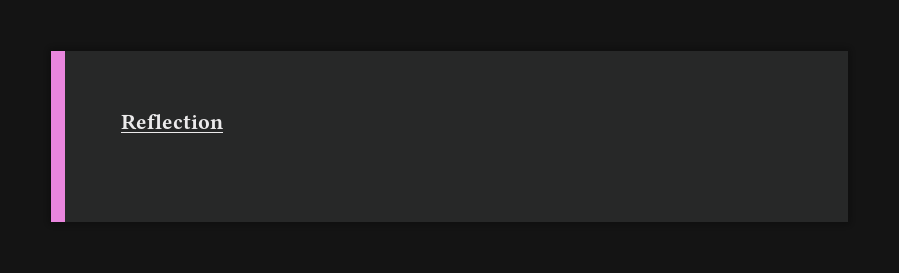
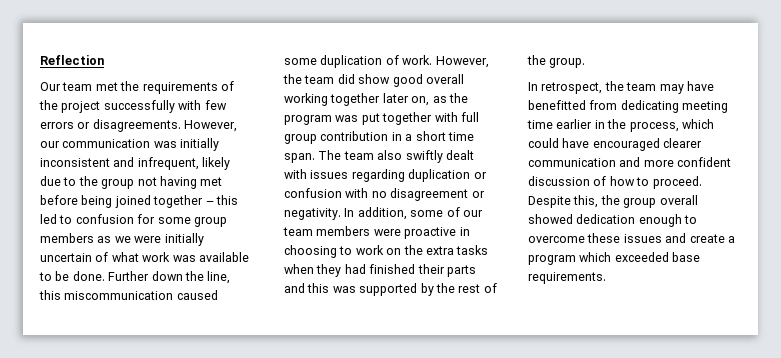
+ Our team met the requirements of the project successfully with few errors or disagreements. However, our communication was initially inconsistent and infrequent, likely due to the group not having met before being joined together – this led to confusion for some group members as we were initially uncertain of what work was available to be done. Further down the line, this miscommunication caused some duplication of work. However, the team did show good overall working together later on, as the program was put together with full group contribution in a short time span. The team also swiftly dealt with issues regarding duplication or confusion with no disagreement or negativity. In addition, some of our team members were proactive in choosing to work on the extra tasks when they had finished their parts and this was supported by the rest of the group.
+ In retrospect, the team may have benefitted from dedicating meeting time earlier in the process, which could have encouraged clearer communication and more confident discussion of how to proceed. Despite this, the group overall showed dedication enough to overcome these issues and create a program which exceeded base requirements.

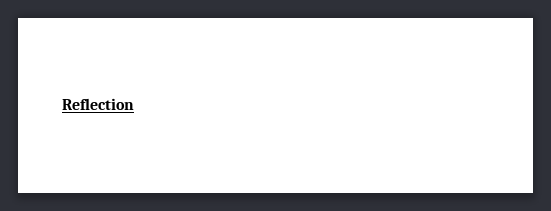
- Our team met the requirements of the project successfully with few errors or disagreements. However, our communication was initially inconsistent and infrequent, likely due to the group not having met before being joined together – this led to confusion for some group members as we were initially uncertain of what work was available to be done. Further down the line, this miscommunication caused some duplication of work. However, the team did show good overall working together later on, as the program was put together with full group contribution in a short time span. The team also swiftly dealt with issues regarding duplication or confusion with no disagreement or negativity. In addition, some of our team members were proactive in choosing to work on the extra tasks when they had finished their parts and this was supported by the rest of the group.
- In retrospect, the team may have benefitted from dedicating meeting time earlier in the process, which could have encouraged clearer communication and more confident discussion of how to proceed. Despite this, the group overall showed dedication enough to overcome these issues and create a program which exceeded base requirements.

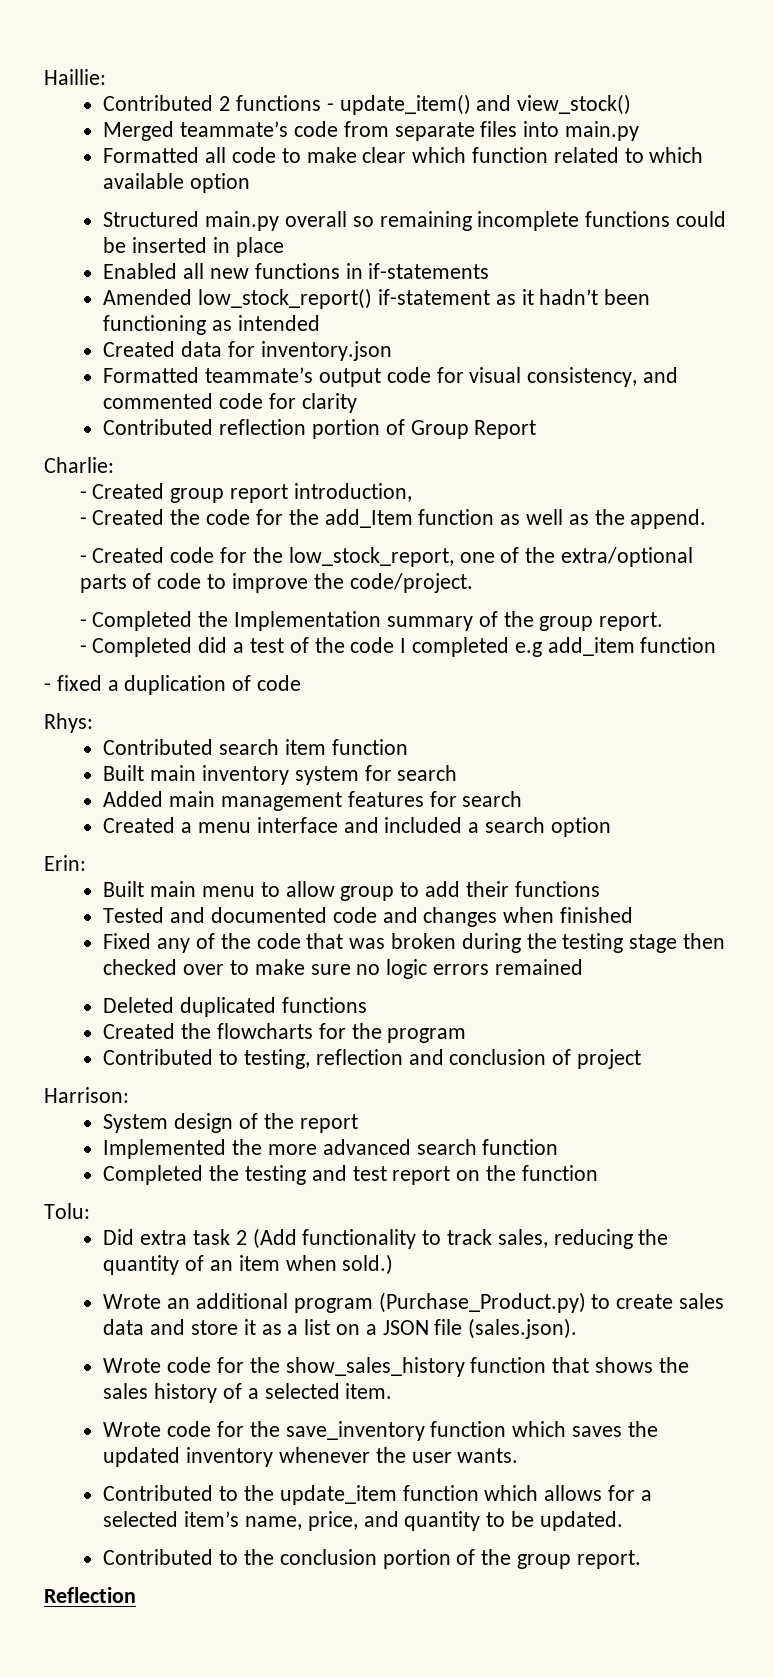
+ Haillie:
+ Contributed 2 functions - update_item() and view_stock()
+ Merged teammate’s code from separate files into main.py
+ Formatted all code to make clear which function related to which available option
+ Structured main.py overall so remaining incomplete functions could be inserted in place
+ Enabled all new functions in if-statements
+ Amended low_stock_report() if-statement as it hadn’t been functioning as intended
+ Created data for inventory.json
+ Formatted teammate’s output code for visual consistency, and commented code for clarity
+ Contributed reflection portion of Group Report
+ Charlie:
+ - Created group report introduction,
+ - Created the code for the add_Item function as well as the append.
+ - Created code for the low_stock_report, one of the extra/optional parts of code to improve the code/project.
+ - Completed the Implementation summary of the group report.
+ - Completed did a test of the code I completed e.g add_item function
+ - fixed a duplication of code
+ Rhys:
+ Contributed search item function
+ Built main inventory system for search
+ Added main management features for search
+ Created a menu interface and included a search option
+ Erin:
+ Built main menu to allow group to add their functions
+ Tested and documented code and changes when finished
+ Fixed any of the code that was broken during the testing stage then checked over to make sure no logic errors remained
+ Deleted duplicated functions
+ Created the flowcharts for the program
+ Contributed to testing, reflection and conclusion of project
+ Harrison:
+ System design of the report
+ Implemented the more advanced search function
+ Completed the testing and test report on the function
+ Tolu:
+ Did extra task 2 (Add functionality to track sales, reducing the quantity of an item when sold.)
+ Wrote an additional program (Purchase_Product.py) to create sales data and store it as a list on a JSON file (sales.json).
+ Wrote code for the show_sales_history function that shows the sales history of a selected item.
+ Wrote code for the save_inventory function which saves the updated inventory whenever the user wants.
+ Contributed to the update_item function which allows for a selected item’s name, price, and quantity to be updated.
+ Contributed to the conclusion portion of the group report.

